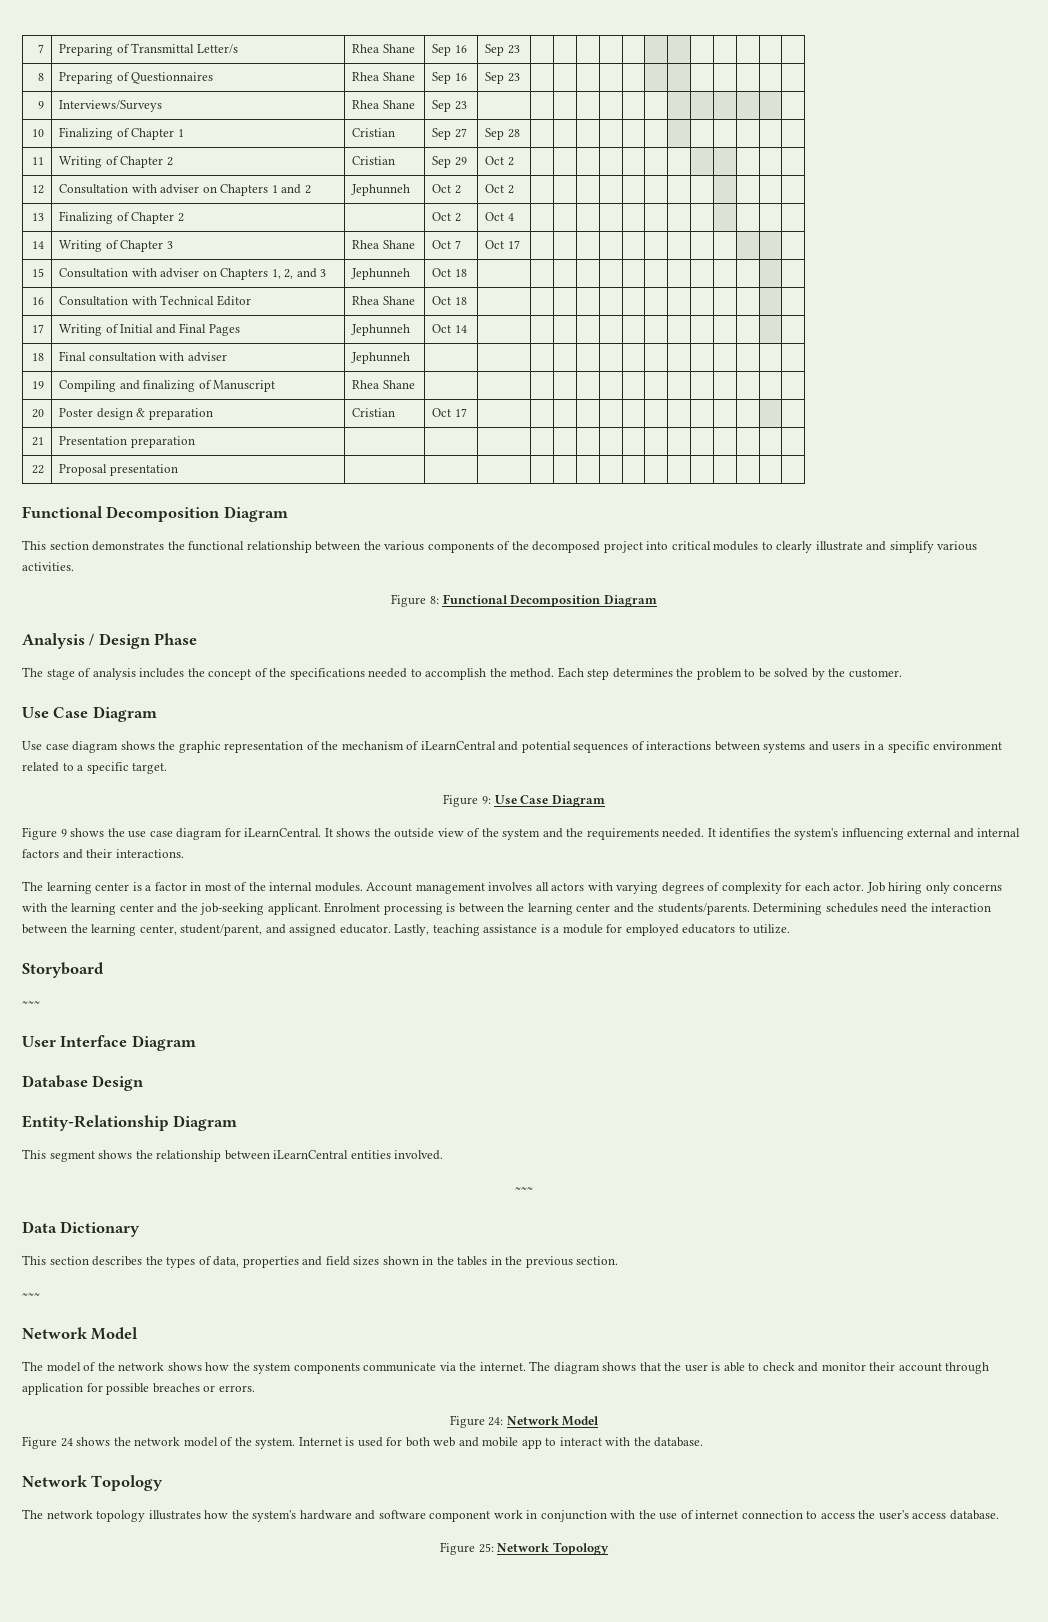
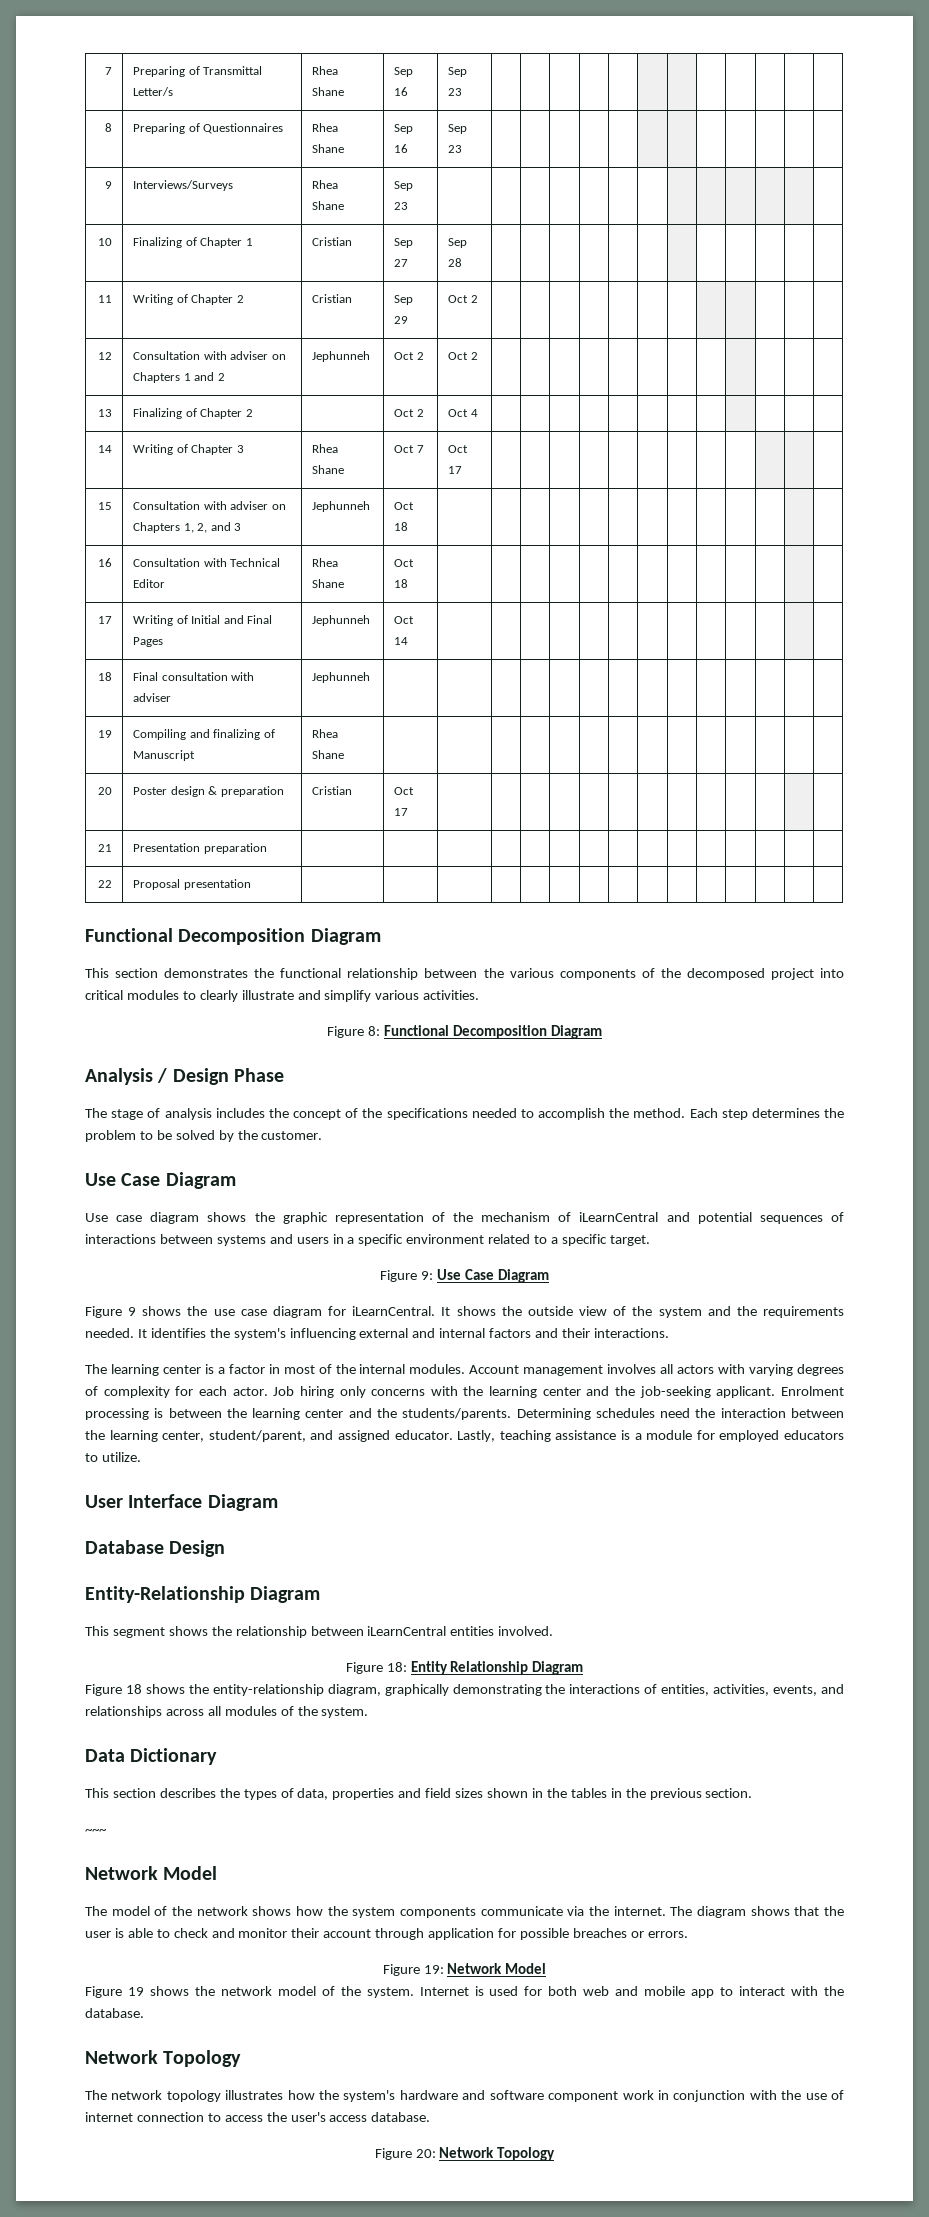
- Storyboard
- ~~~
  This segment shows the relationship between iLearnCentral entities involved.
- ~~~
+ Figure 18: Entity Relationship Diagram
+ Figure 18 shows the entity-relationship diagram, graphically demonstrating the interactions of entities, activities, events, and relationships across all modules of the system.
- Figure 24: Network Model
+ Figure 19: Network Model
- Figure 24 shows the network model of the system.
+ Figure 19 shows the network model of the system.
- Figure 25: Network Topology
+ Figure 20: Network Topology

